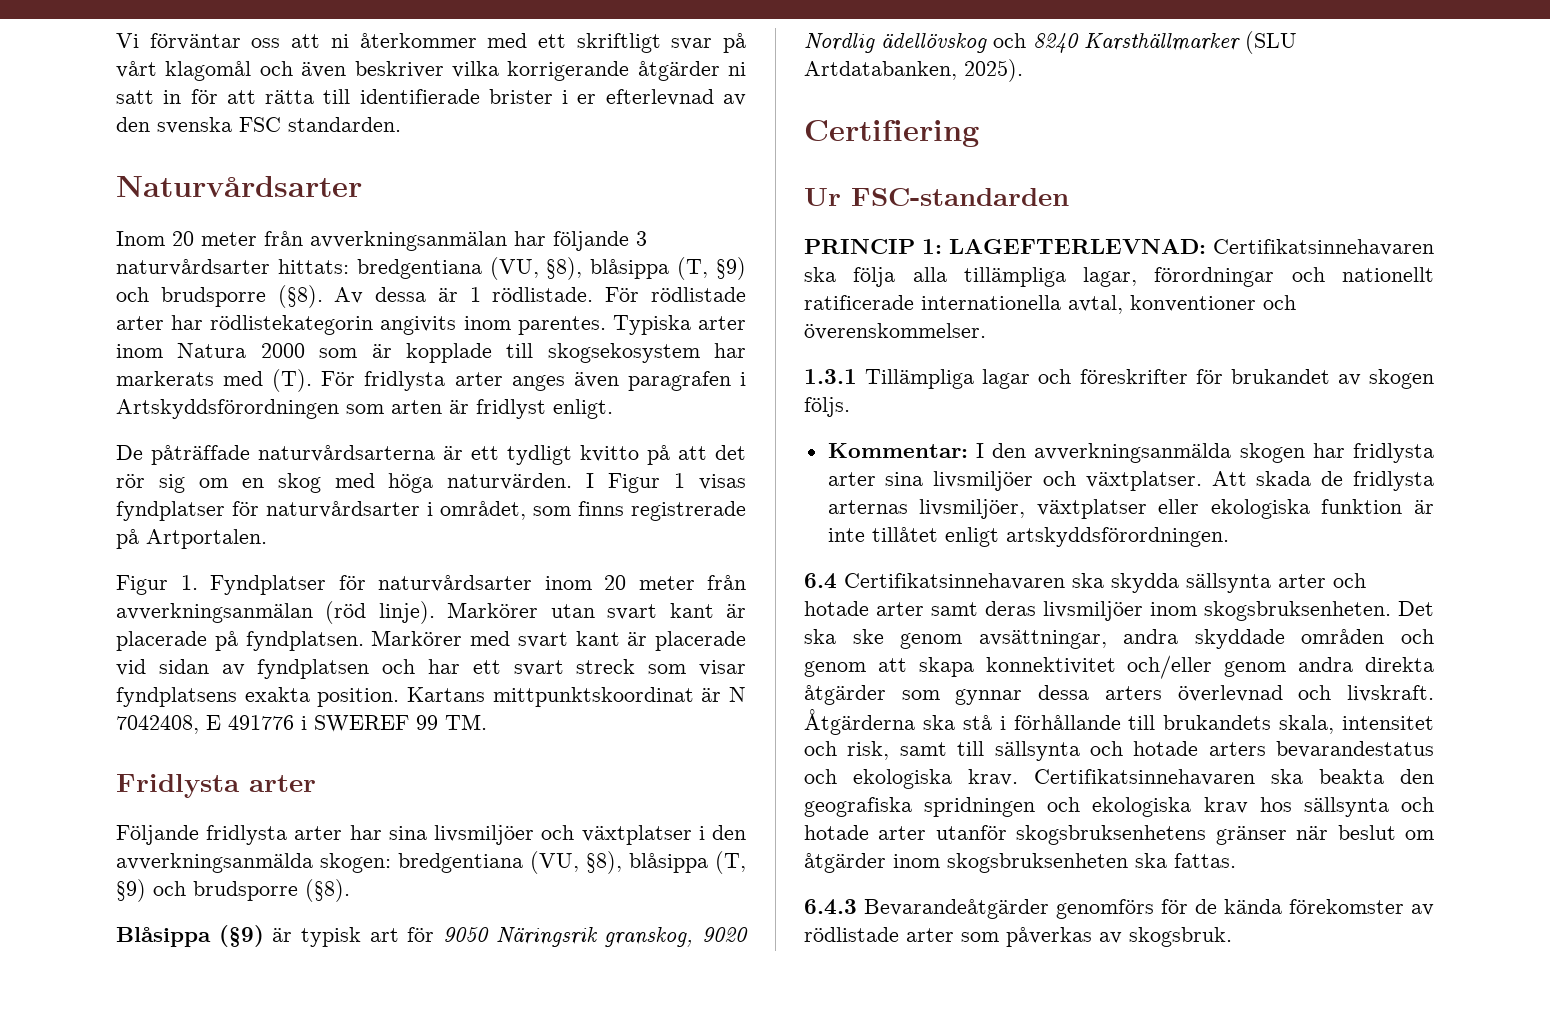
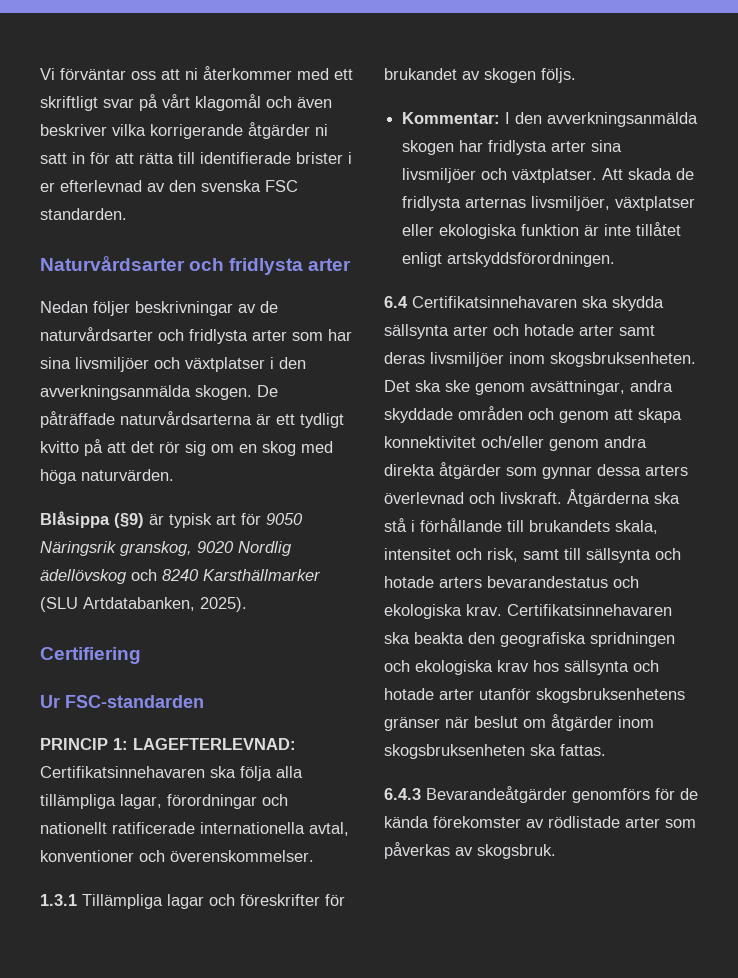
- Naturvårdsarter
- Inom 20 meter från avverkningsanmälan har följande 3 naturvårdsarter hittats: bredgentiana (VU, §8), blåsippa (T, §9) och brudsporre (§8). Av dessa är 1 rödlistade. För rödlistade arter har rödlistekategorin angivits inom parentes. Typiska arter inom Natura 2000 som är kopplade till skogsekosystem har markerats med (T). För fridlysta arter anges även paragrafen i Artskyddsförordningen som arten är fridlyst enligt.
- De påträffade naturvårdsarterna är ett tydligt kvitto på att det rör sig om en skog med höga naturvärden. I Figur 1 visas fyndplatser för naturvårdsarter i området, som finns registrerade på Artportalen.
- Figur 1. Fyndplatser för naturvårdsarter inom 20 meter från avverkningsanmälan (röd linje). Markörer utan svart kant är placerade på fyndplatsen. Markörer med svart kant är placerade vid sidan av fyndplatsen och har ett svart streck som visar fyndplatsens exakta position. Kartans mittpunktskoordinat är N 7042408, E 491776 i SWEREF 99 TM.
- Fridlysta arter
- Följande fridlysta arter har sina livsmiljöer och växtplatser i den avverkningsanmälda skogen: bredgentiana (VU, §8), blåsippa (T, §9) och brudsporre (§8).
+ Naturvårdsarter och fridlysta arter
+ Nedan följer beskrivningar av de naturvårdsarter och fridlysta arter som har sina livsmiljöer och växtplatser i den avverkningsanmälda skogen. De påträffade naturvårdsarterna är ett tydligt kvitto på att det rör sig om en skog med höga naturvärden.

